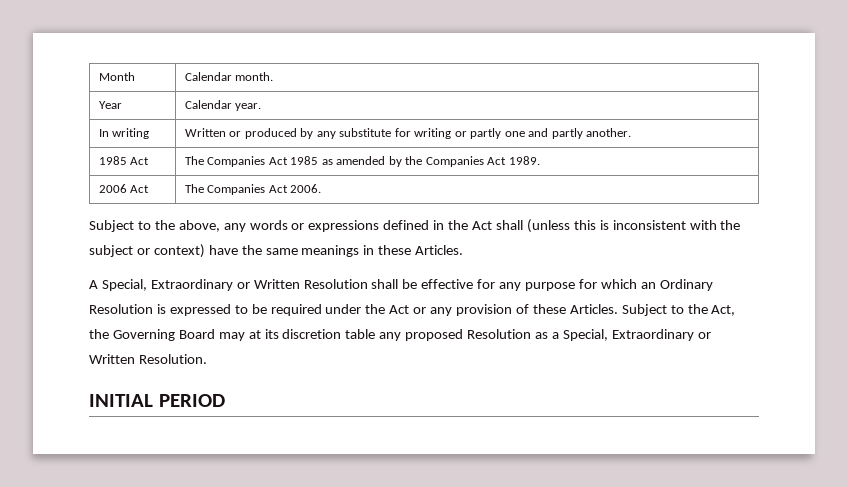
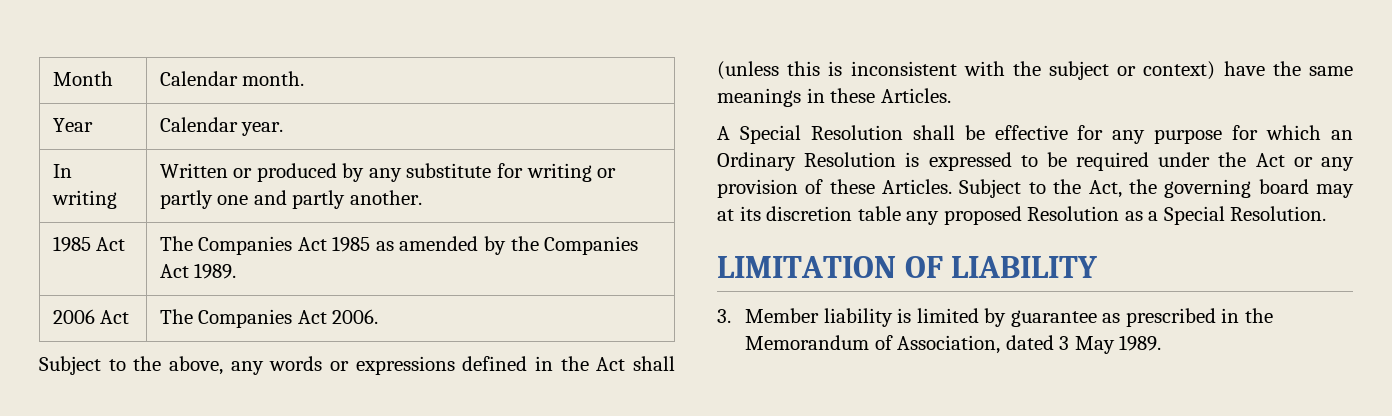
- A Special, Extraordinary or Written Resolution shall be effective for any purpose for which an Ordinary Resolution is expressed to be required under the Act or any provision of these Articles.
+ A Special Resolution shall be effective for any purpose for which an Ordinary Resolution is expressed to be required under the Act or any provision of these Articles.
- Subject to the Act, the Governing Board may at its discretion table any proposed Resolution as a Special, Extraordinary or Written Resolution.
- INITIAL PERIOD
+ Subject to the Act, the governing board may at its discretion table any proposed Resolution as a Special Resolution.
+ LIMITATION OF LIABILITY
+ 3. Member liability is limited by guarantee as prescribed in the Memorandum of Association, dated 3 May 1989.

